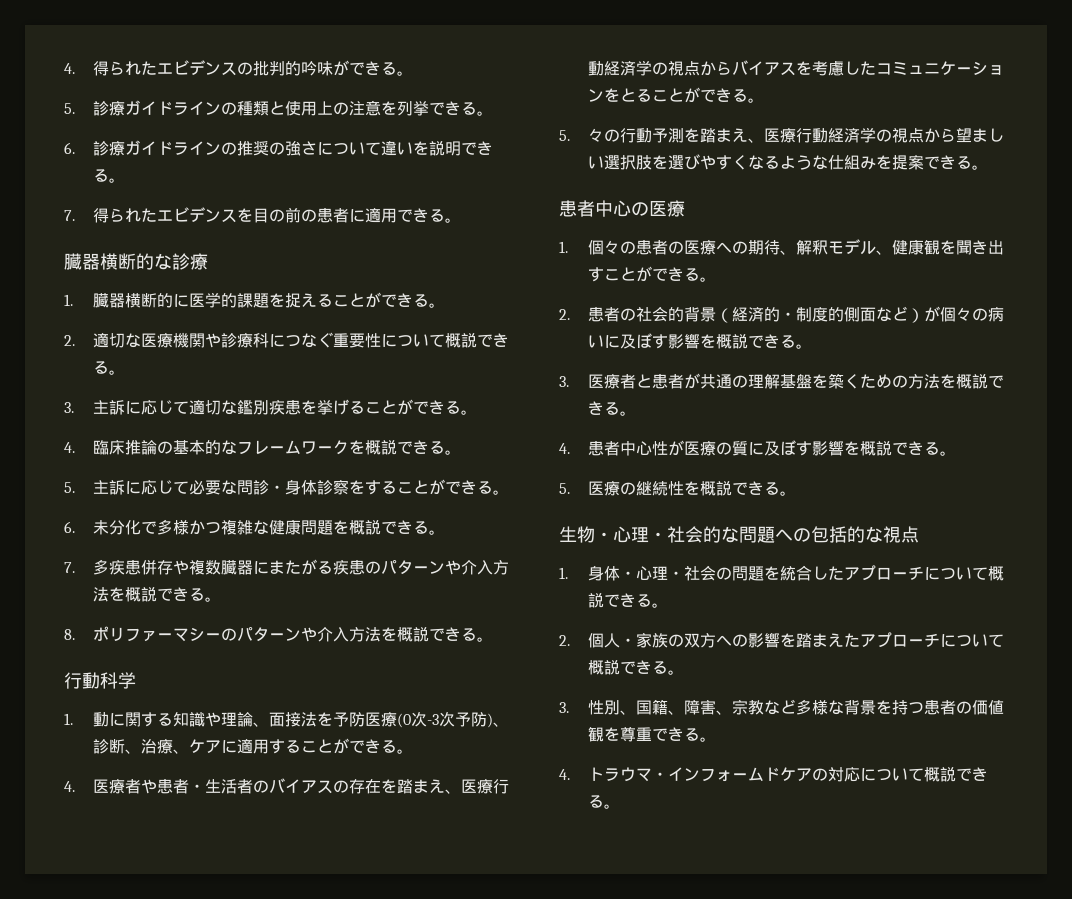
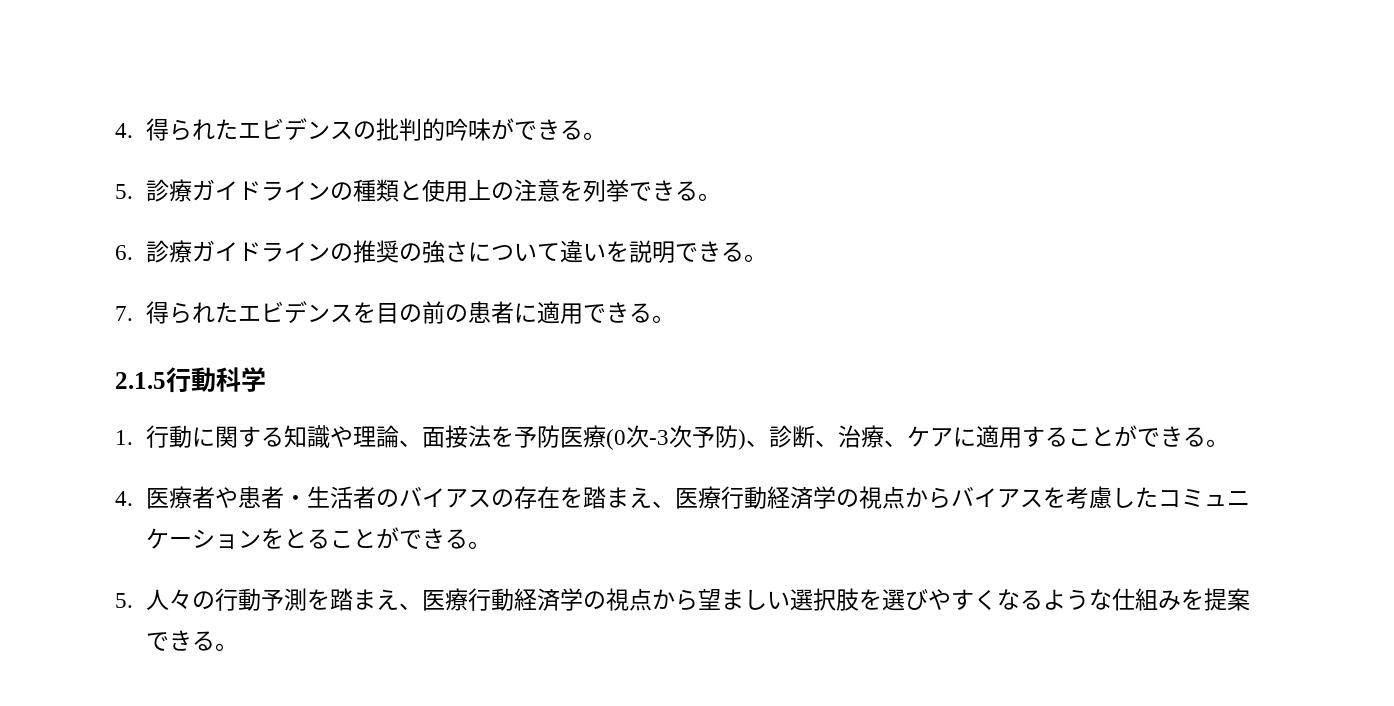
- 臓器横断的な診療
- 1.臓器横断的に医学的課題を捉えることができる。
- 2.適切な医療機関や診療科につなぐ重要性について概説できる。
- 3.主訴に応じて適切な鑑別疾患を挙げることができる。
- 4.臨床推論の基本的なフレームワークを概説できる。
- 5.主訴に応じて必要な問診・身体診察をすることができる。
- 6.未分化で多様かつ複雑な健康問題を概説できる。
- 7.多疾患併存や複数臓器にまたがる疾患のパターンや介入方法を概説できる。
- 8.ポリファーマシーのパターンや介入方法を概説できる。
- 行動科学
+ 2.1.5行動科学
- 1.動に関する知識や理論、面接法を予防医療(0次-3次予防)、診断、治療、ケアに適用することができる。
+ 1.行動に関する知識や理論、面接法を予防医療(0次-3次予防)、診断、治療、ケアに適用することができる。
- 5.々の行動予測を踏まえ、医療行動経済学の視点から望ましい選択肢を選びやすくなるような仕組みを提案できる。
+ 5.人々の行動予測を踏まえ、医療行動経済学の視点から望ましい選択肢を選びやすくなるような仕組みを提案できる。
- 患者中心の医療
- 1.個々の患者の医療への期待、解釈モデル、健康観を聞き出すことができる。
- 2.患者の社会的背景（経済的・制度的側面など）が個々の病いに及ぼす影響を概説できる。
- 3.医療者と患者が共通の理解基盤を築くための方法を概説できる。
- 4.患者中心性が医療の質に及ぼす影響を概説できる。
- 5.医療の継続性を概説できる。
- 生物・心理・社会的な問題への包括的な視点
- 1.身体・心理・社会の問題を統合したアプローチについて概説できる。
- 2.個人・家族の双方への影響を踏まえたアプローチについて概説できる。
- 3.性別、国籍、障害、宗教など多様な背景を持つ患者の価値観を尊重できる。
- 4.トラウマ・インフォームドケアの対応について概説できる。

